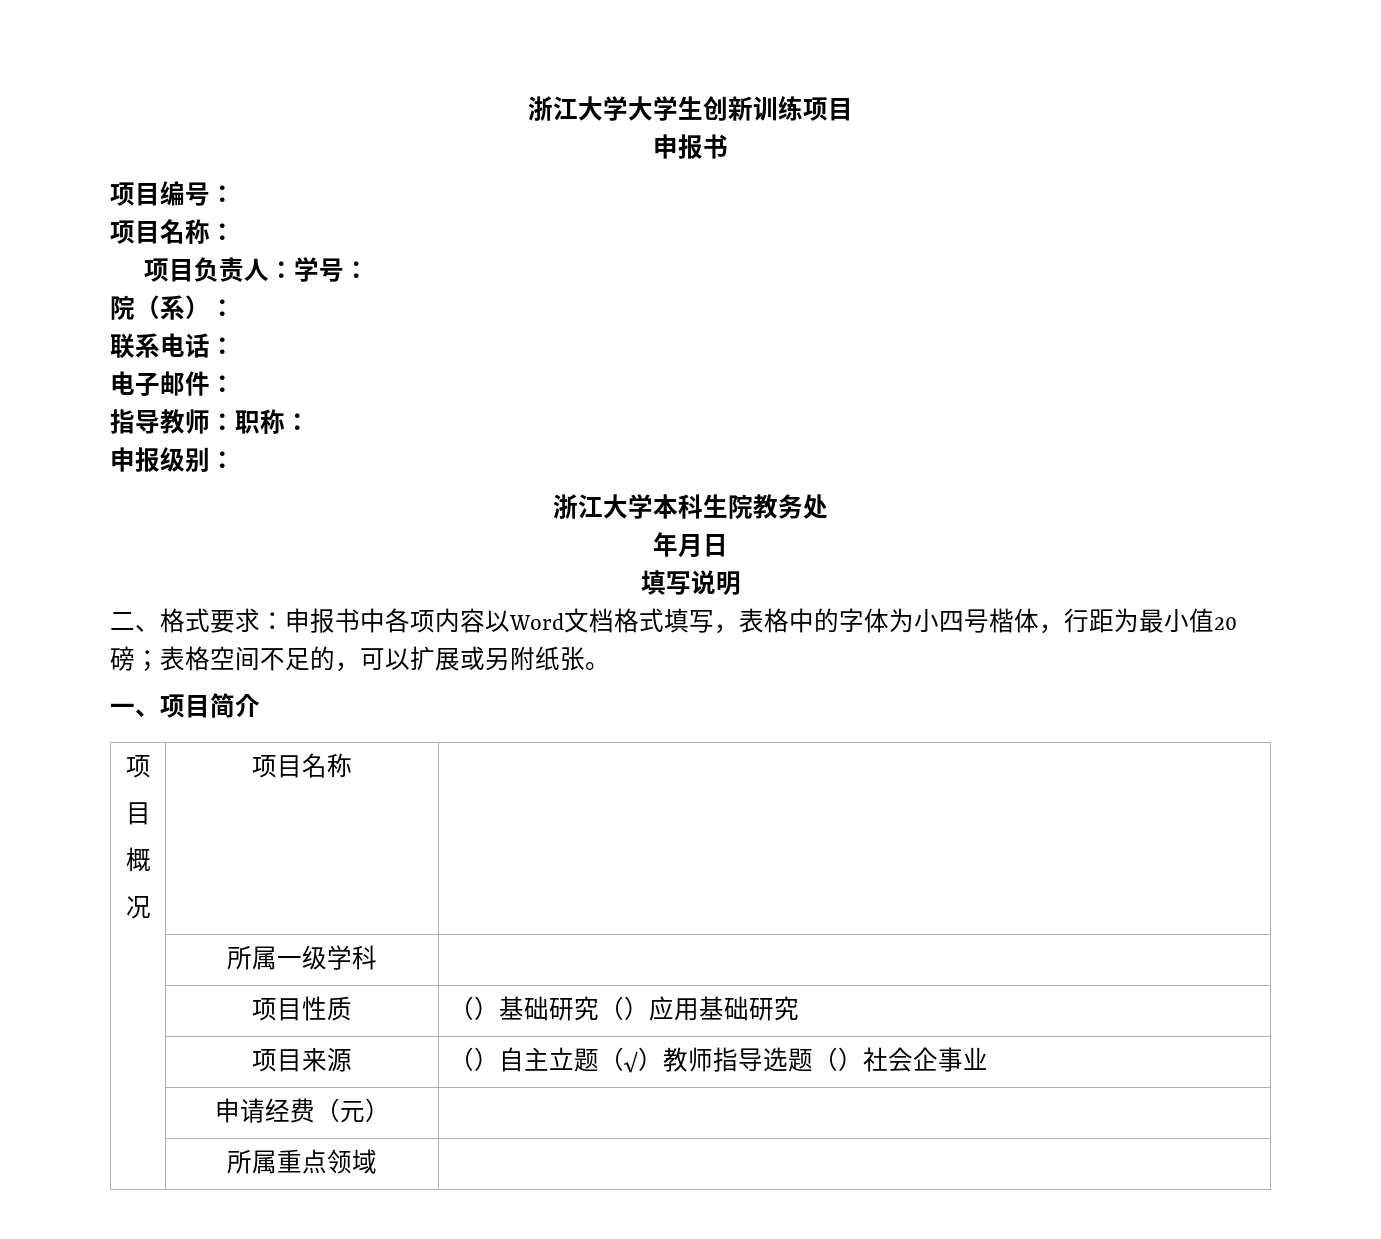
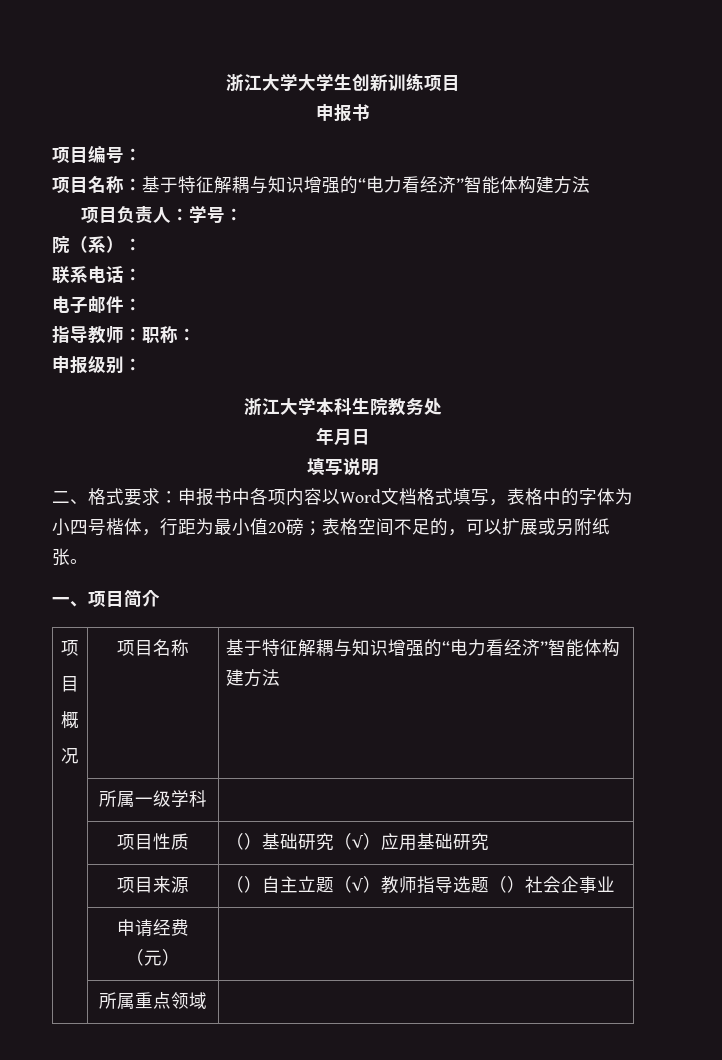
- 项目名称：
+ 项目名称：基于特征解耦与知识增强的“电力看经济”智能体构建方法
  一、项目简介
  项
  目
  概
- 况 | 项目名称 |
+ 况 | 项目名称 | 基于特征解耦与知识增强的“电力看经济”智能体构建方法
- | 项目性质 | （）基础研究（）应用基础研究
+ | 项目性质 | （）基础研究（√）应用基础研究

